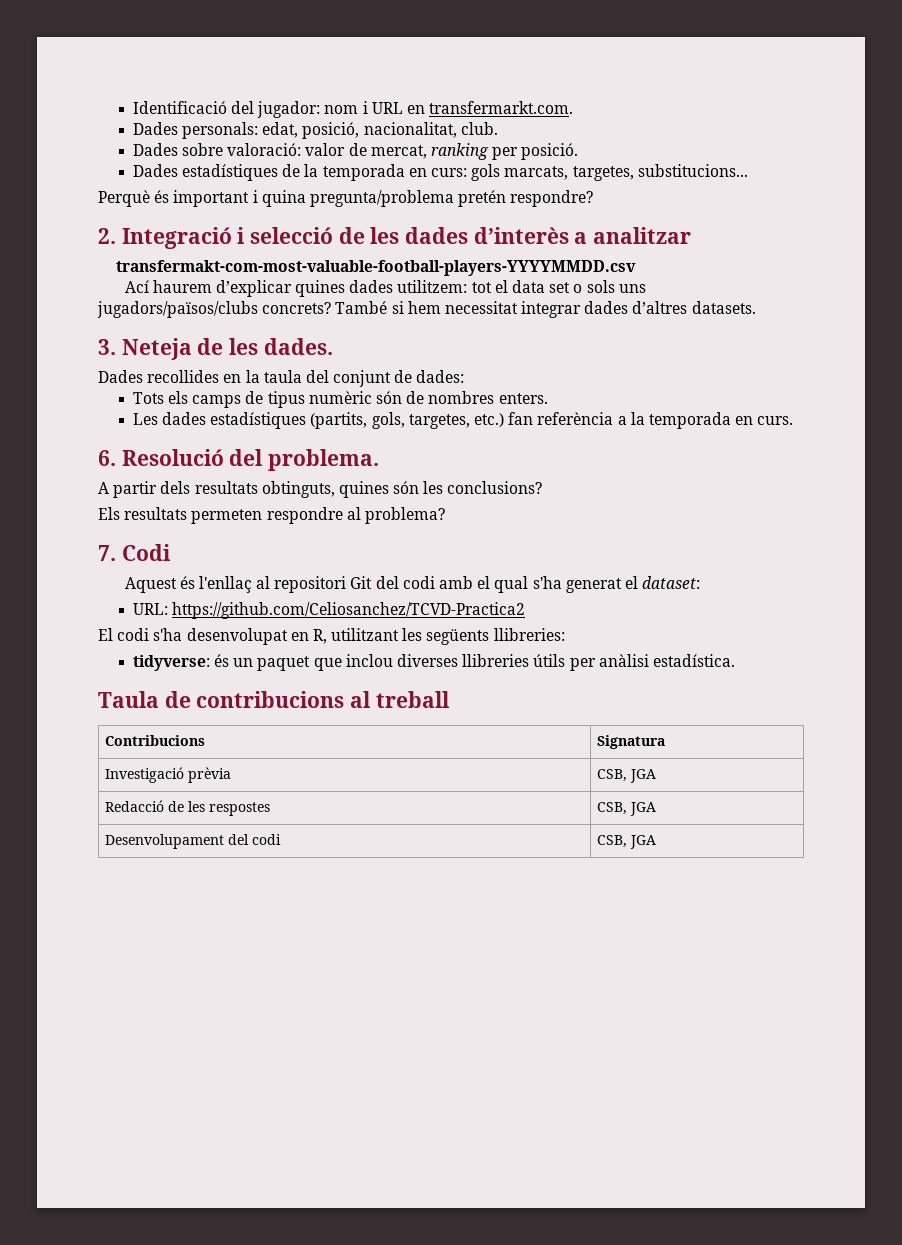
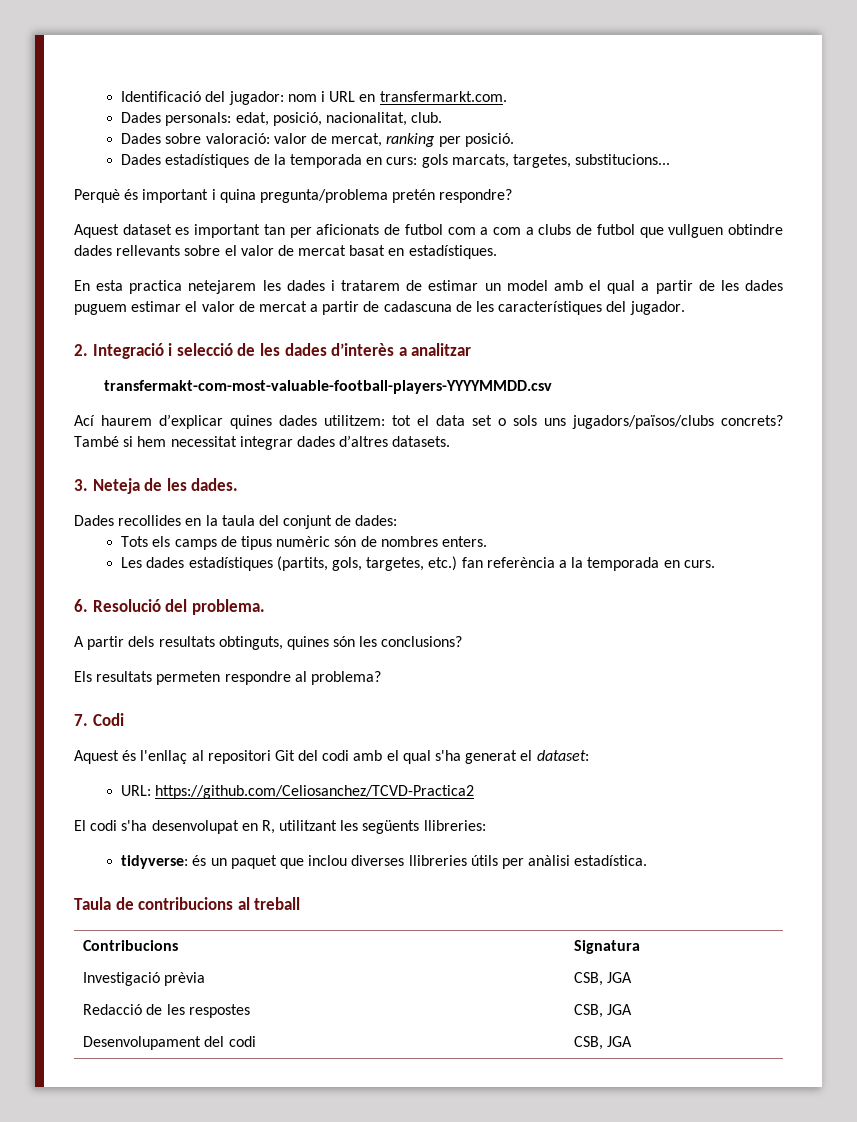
+ Aquest dataset es important tan per aficionats de futbol com a com a clubs de futbol que vullguen obtindre dades rellevants sobre el valor de mercat basat en estadístiques.
+ En esta practica netejarem les dades i tratarem de estimar un model amb el qual a partir de les dades puguem estimar el valor de mercat a partir de cadascuna de les característiques del jugador.

